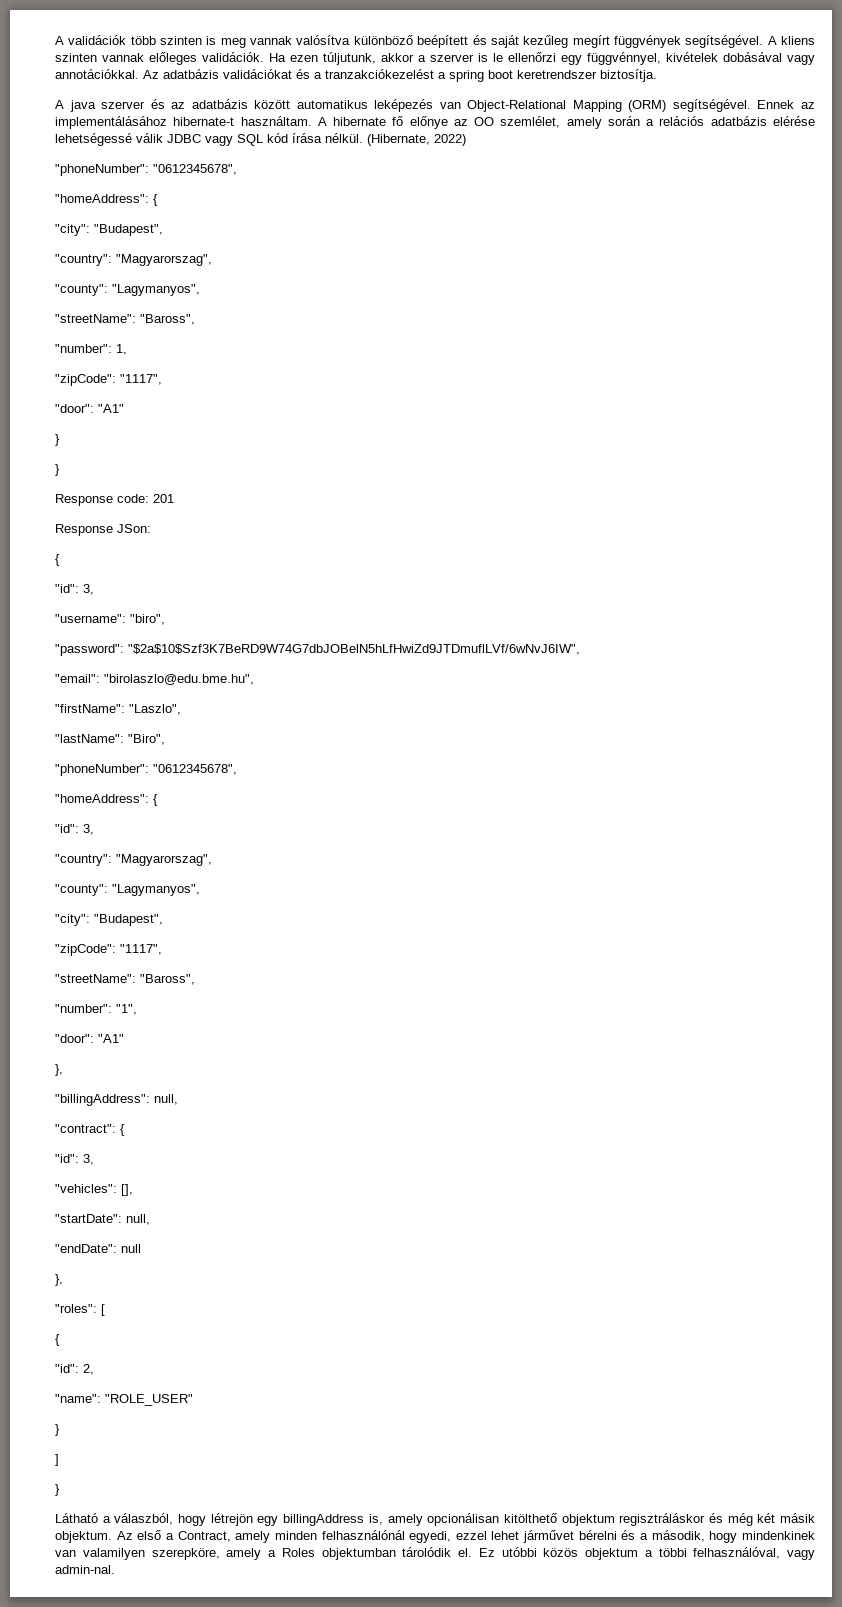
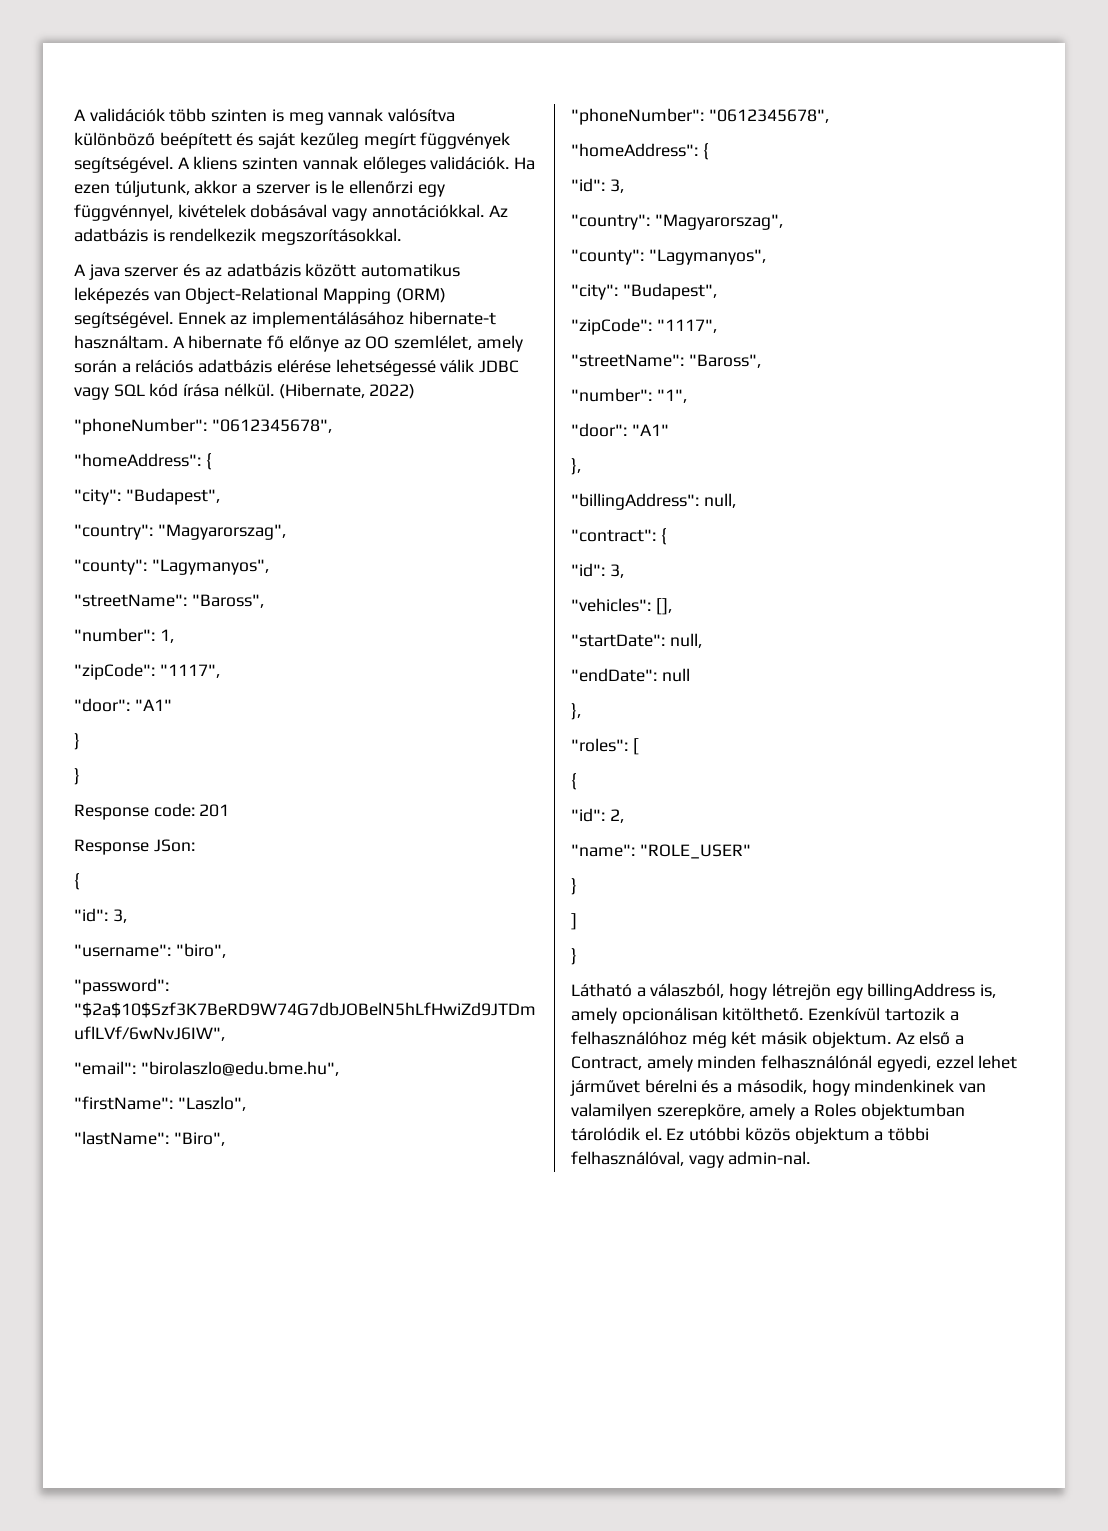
- Az adatbázis validációkat és a tranzakciókezelést a spring boot keretrendszer biztosítja.
+ Az adatbázis is rendelkezik megszorításokkal.
- Látható a válaszból, hogy létrejön egy billingAddress is, amely opcionálisan kitölthető objektum regisztráláskor és még két másik objektum.
+ Látható a válaszból, hogy létrejön egy billingAddress is, amely opcionálisan kitölthető. Ezenkívül tartozik a felhasználóhoz még két másik objektum.

